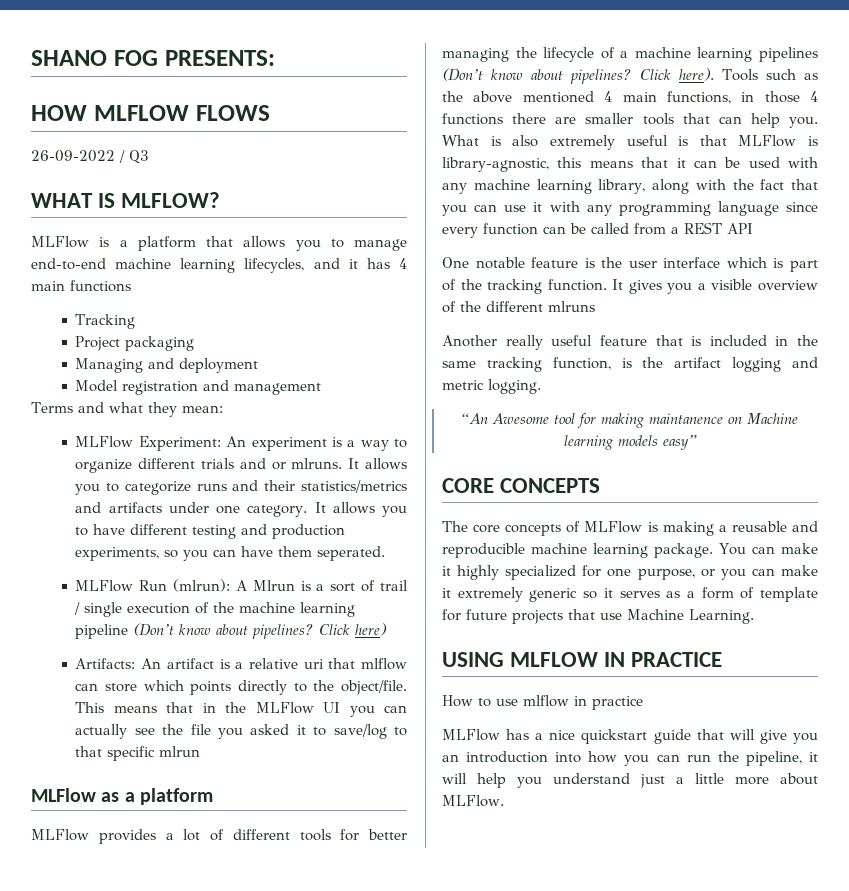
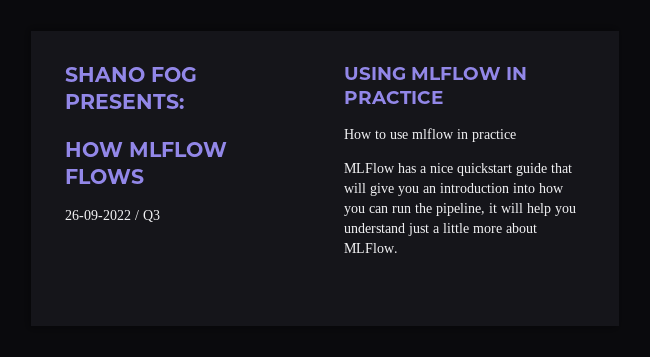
- WHAT IS MLFLOW?
- MLFlow is a platform that allows you to manage end-to-end machine learning lifecycles, and it has 4 main functions
- Tracking
- Project packaging
- Managing and deployment
- Model registration and management
- Terms and what they mean:
- MLFlow Experiment: An experiment is a way to organize different trials and or mlruns. It allows you to categorize runs and their statistics/metrics and artifacts under one category. It allows you to have different testing and production experiments, so you can have them seperated.
- MLFlow Run (mlrun): A Mlrun is a sort of trail / single execution of the machine learning pipeline (Don’t know about pipelines? Click here)
- Artifacts: An artifact is a relative uri that mlflow can store which points directly to the object/file. This means that in the MLFlow UI you can actually see the file you asked it to save/log to that specific mlrun
- MLFlow as a platform
- MLFlow provides a lot of different tools for better managing the lifecycle of a machine learning pipelines (Don’t know about pipelines? Click here). Tools such as the above mentioned 4 main functions, in those 4 functions there are smaller tools that can help you. What is also extremely useful is that MLFlow is library-agnostic, this means that it can be used with any machine learning library, along with the fact that you can use it with any programming language since every function can be called from a REST API
- One notable feature is the user interface which is part of the tracking function. It gives you a visible overview of the different mlruns
- Another really useful feature that is included in the same tracking function, is the artifact logging and metric logging.
- “An Awesome tool for making maintanence on Machine learning models easy”
- CORE CONCEPTS
- The core concepts of MLFlow is making a reusable and reproducible machine learning package. You can make it highly specialized for one purpose, or you can make it extremely generic so it serves as a form of template for future projects that use Machine Learning.

